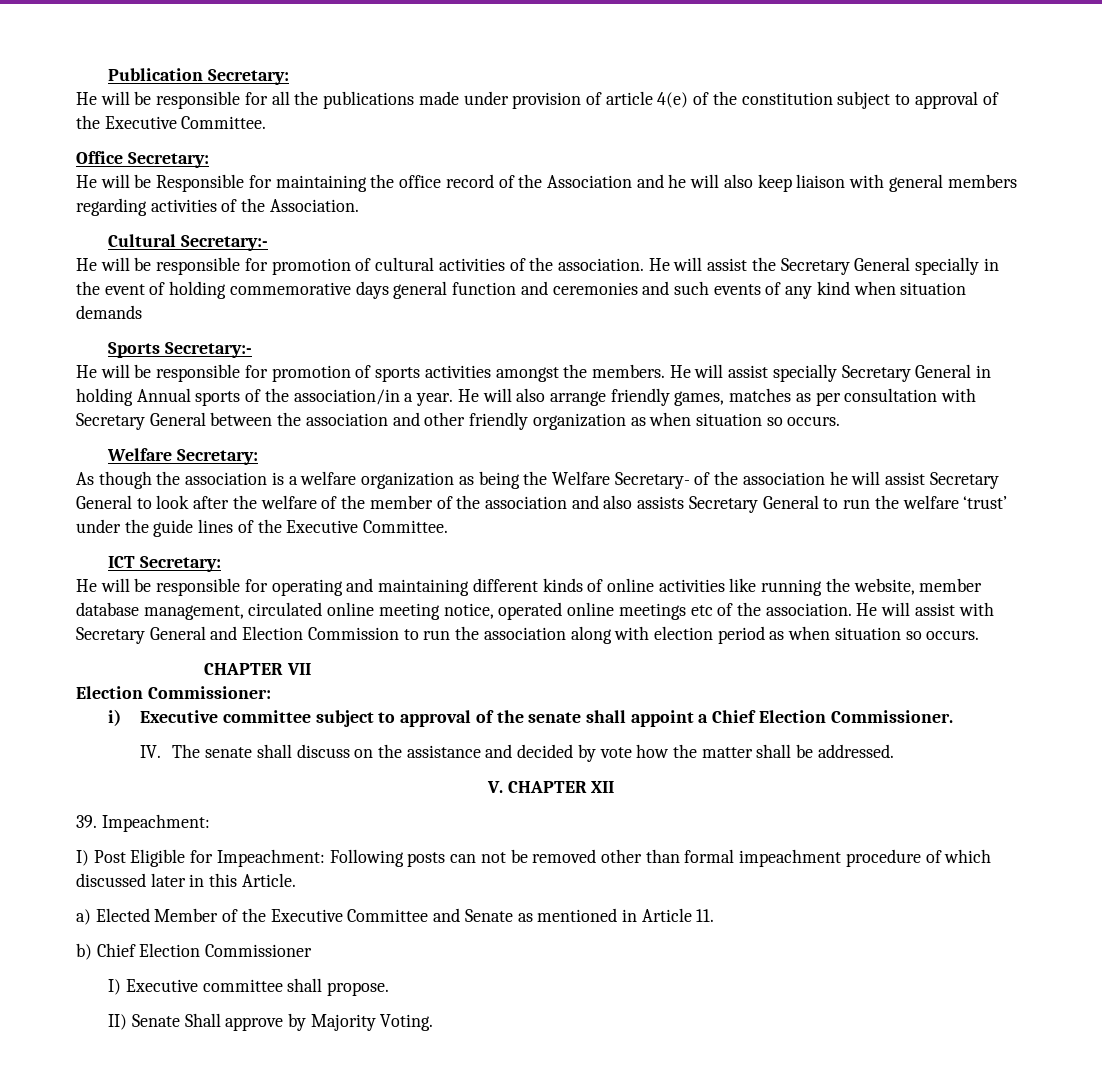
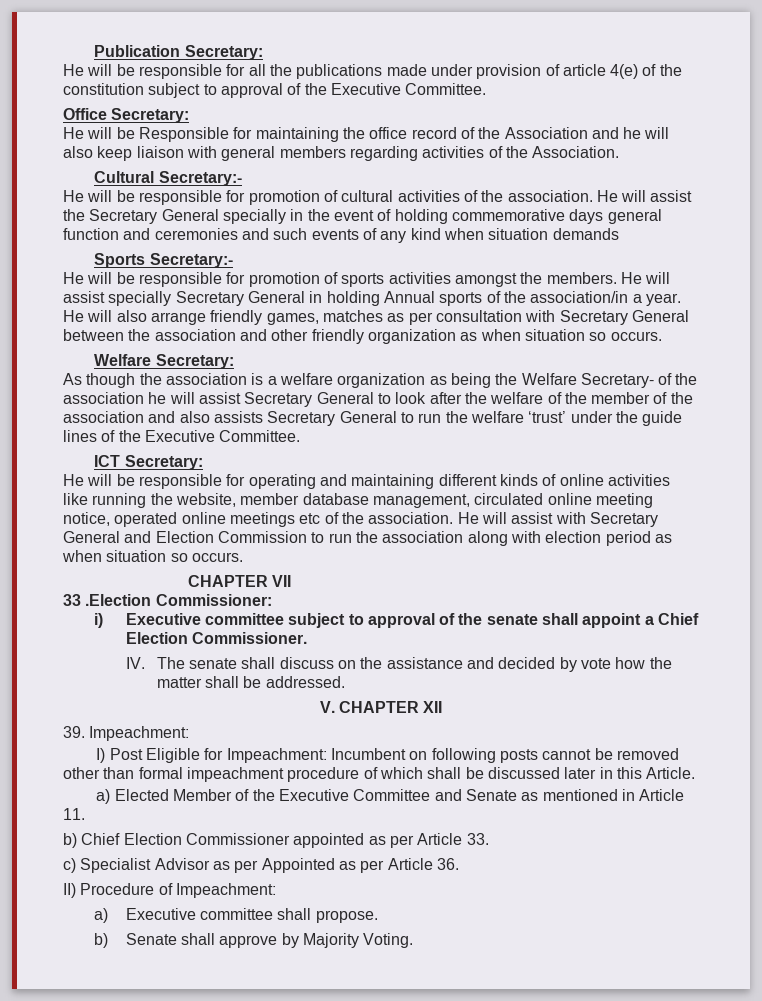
- Election Commissioner:
+ 33 .Election Commissioner:
- I) Post Eligible for Impeachment: Following posts can not be removed other than formal impeachment procedure of which discussed later in this Article.
+ I) Post Eligible for Impeachment: Incumbent on following posts cannot be removed other than formal impeachment procedure of which shall be discussed later in this Article.
- b) Chief Election Commissioner
- I) Executive committee shall propose.
+ b) Chief Election Commissioner appointed as per Article 33.
+ c) Specialist Advisor as per Appointed as per Article 36.
+ II) Procedure of Impeachment:
+ a) Executive committee shall propose.
- II) Senate Shall approve by Majority Voting.
+ b) Senate shall approve by Majority Voting.

